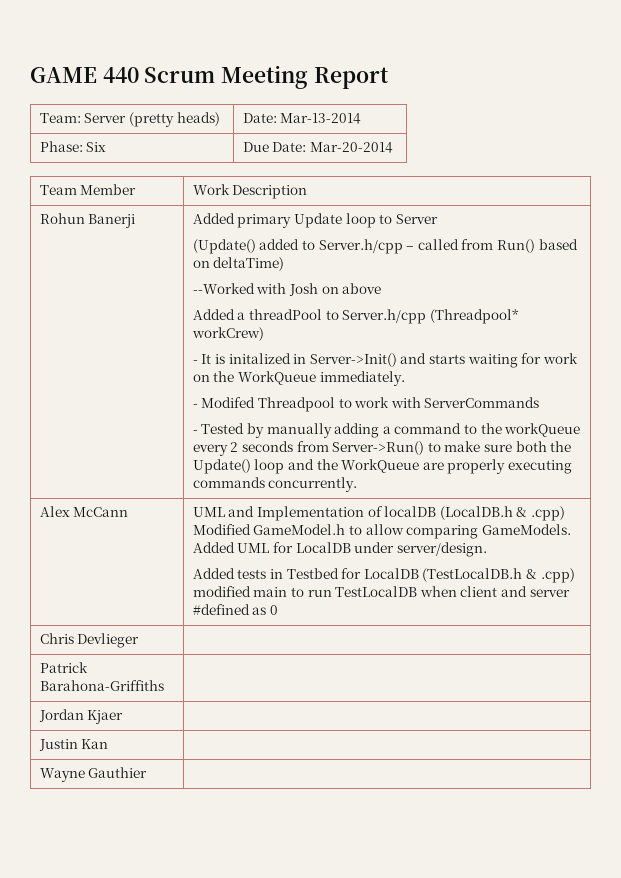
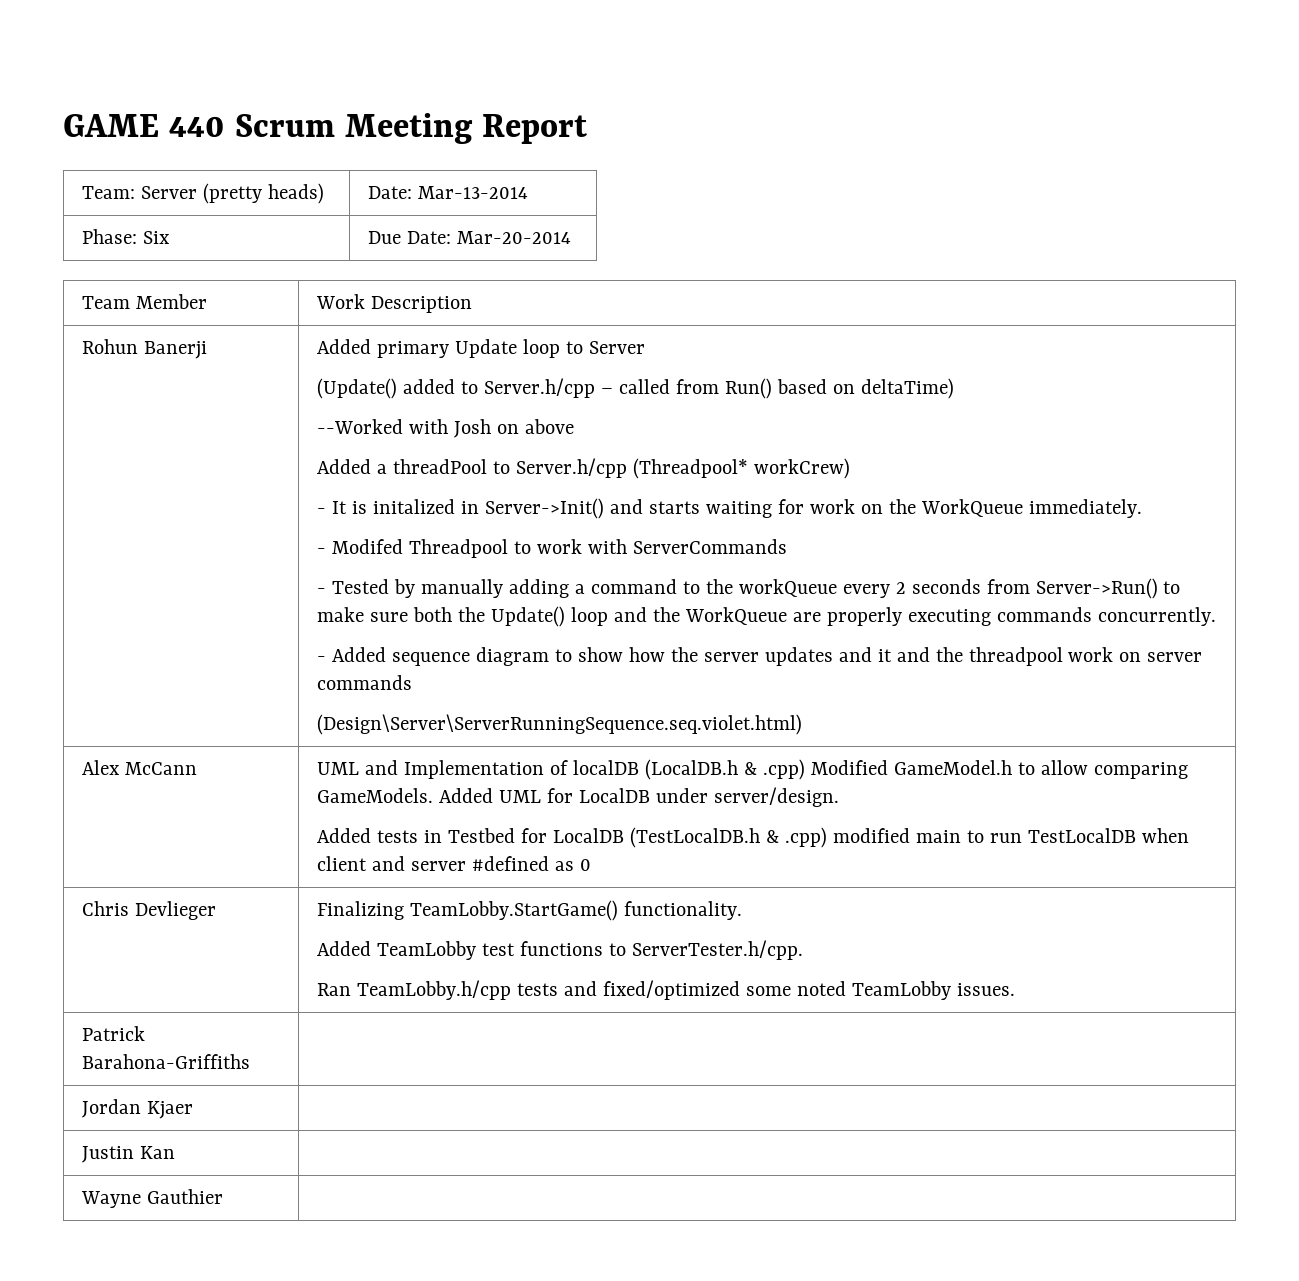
+ - Added sequence diagram to show how the server updates and it and the threadpool work on server commands
+ (Design\Server\ServerRunningSequence.seq.violet.html)
- Chris Devlieger |
+ Chris Devlieger | Finalizing TeamLobby.StartGame() functionality.
+ Added TeamLobby test functions to ServerTester.h/cpp.
+ Ran TeamLobby.h/cpp tests and fixed/optimized some noted TeamLobby issues.

